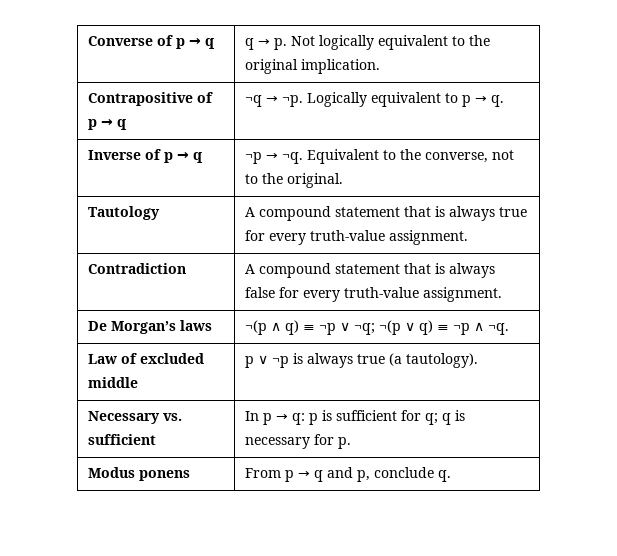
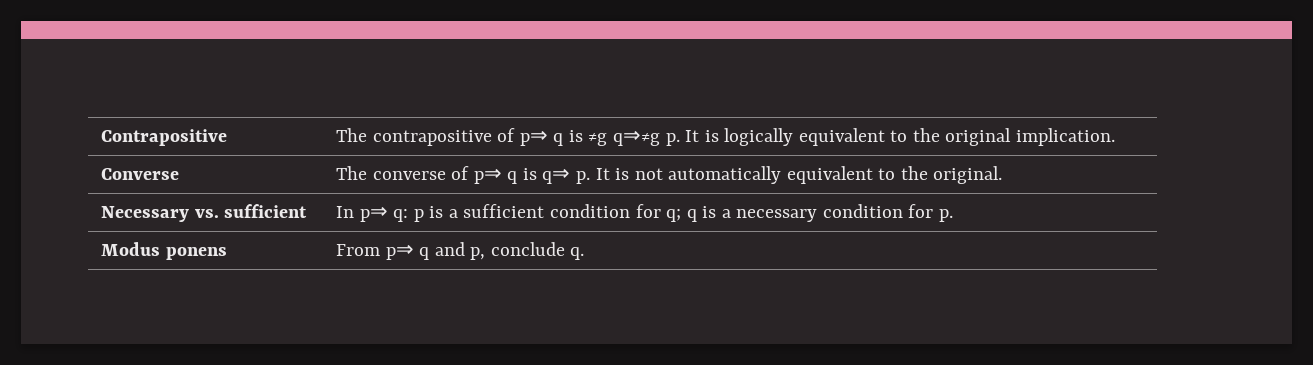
- Converse of p → q | q → p. Not logically equivalent to the original implication.
+ Contrapositive | The contrapositive of p⇒ q is ≠g q⇒≠g p. It is logically equivalent to the original implication.
- Contrapositive of p → q | ¬q → ¬p. Logically equivalent to p → q.
- Inverse of p → q | ¬p → ¬q. Equivalent to the converse, not to the original.
- Tautology | A compound statement that is always true for every truth-value assignment.
- Contradiction | A compound statement that is always false for every truth-value assignment.
- De Morgan’s laws | ¬(p ∧ q) ≡ ¬p ∨ ¬q; ¬(p ∨ q) ≡ ¬p ∧ ¬q.
- Law of excluded middle | p ∨ ¬p is always true (a tautology).
+ Converse | The converse of p⇒ q is q⇒ p. It is not automatically equivalent to the original.
- Necessary vs. sufficient | In p → q: p is sufficient for q; q is necessary for p.
+ Necessary vs. sufficient | In p⇒ q: p is a sufficient condition for q; q is a necessary condition for p.
- Modus ponens | From p → q and p, conclude q.
+ Modus ponens | From p⇒ q and p, conclude q.

